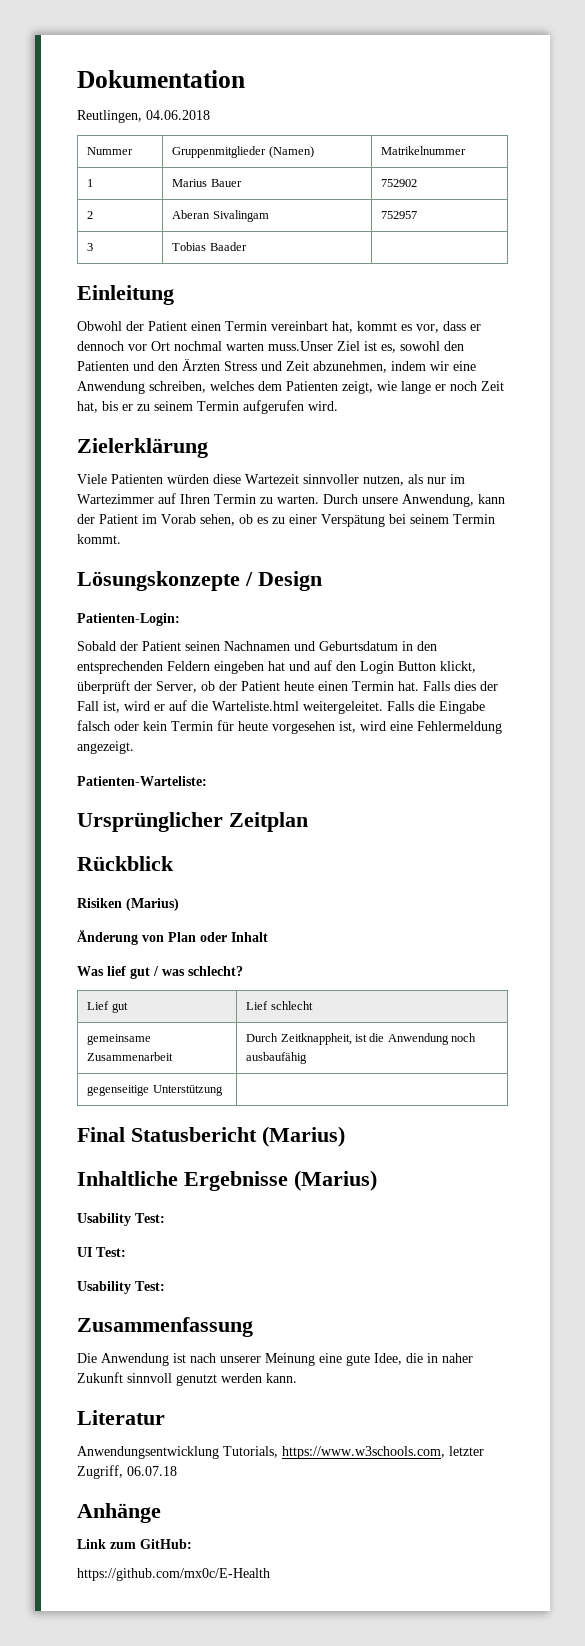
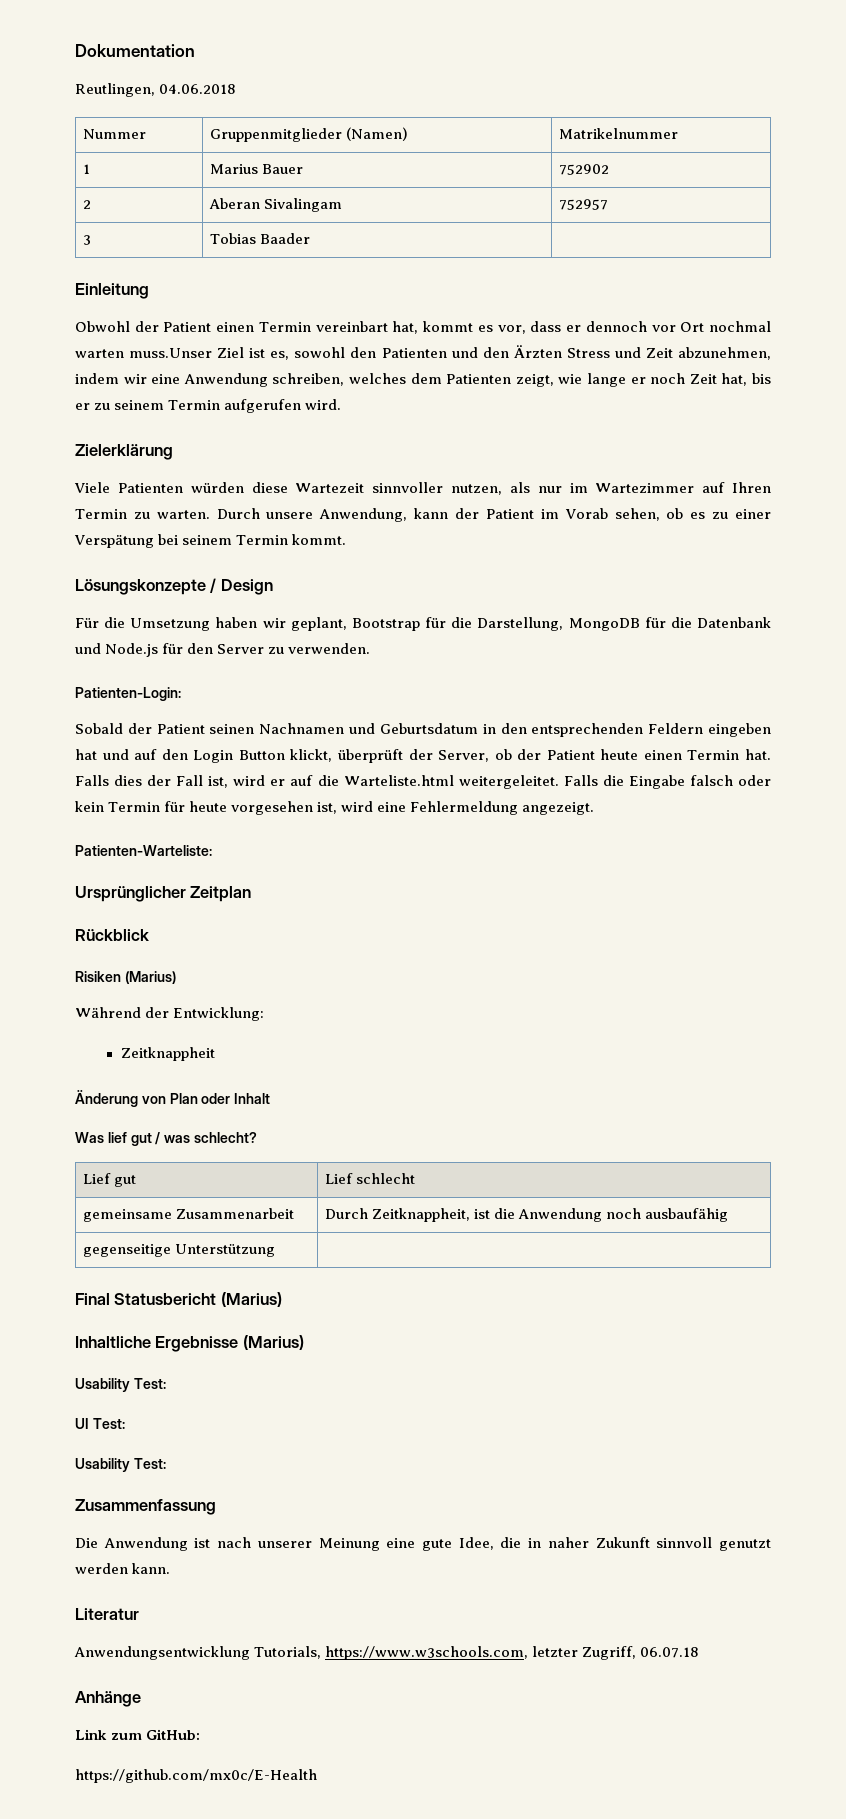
+ Für die Umsetzung haben wir geplant, Bootstrap für die Darstellung, MongoDB für die Datenbank und Node.js für den Server zu verwenden.
+ Während der Entwicklung:
+ Zeitknappheit

